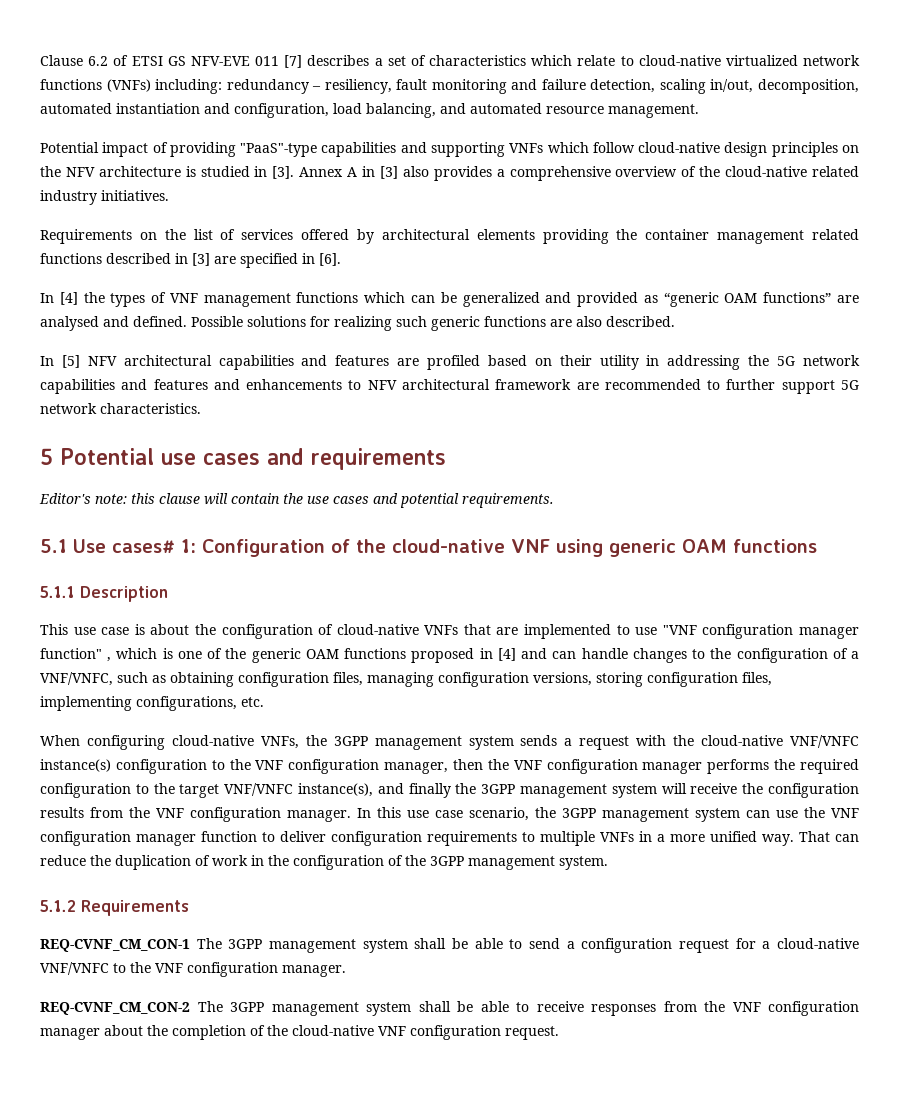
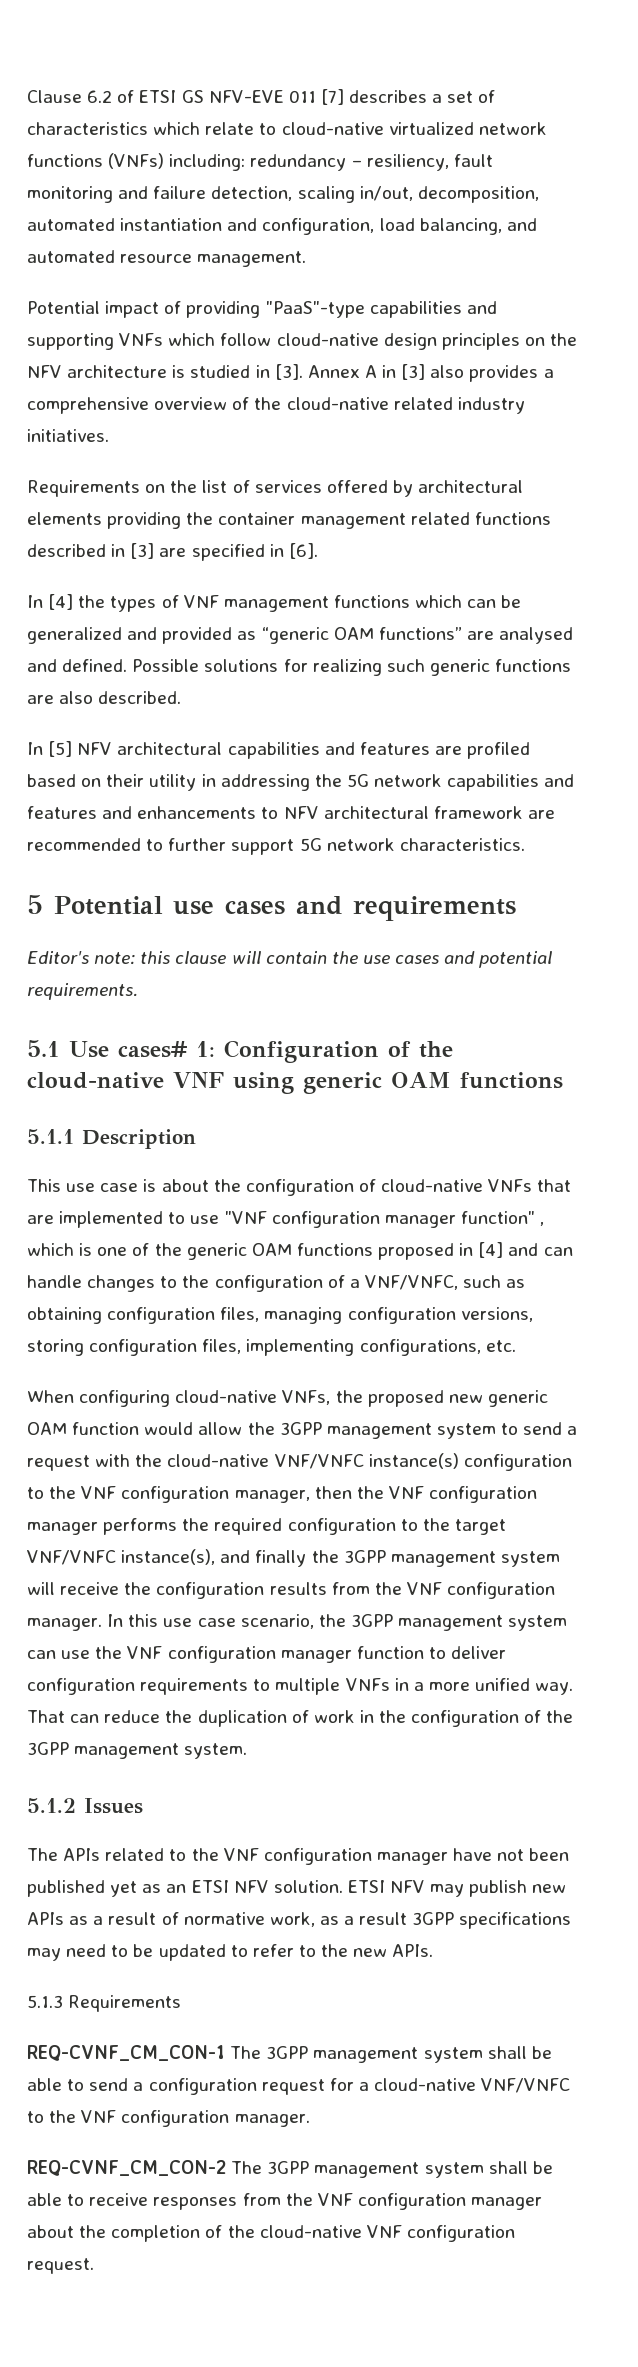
- When configuring cloud-native VNFs, the 3GPP management system sends a request with the cloud-native VNF/VNFC instance(s) configuration to the VNF configuration manager, then the VNF configuration manager performs the required configuration to the target VNF/VNFC instance(s), and finally the 3GPP management system will receive the configuration results from the VNF configuration manager.
+ When configuring cloud-native VNFs, the proposed new generic OAM function would allow the 3GPP management system to send a request with the cloud-native VNF/VNFC instance(s) configuration to the VNF configuration manager, then the VNF configuration manager performs the required configuration to the target VNF/VNFC instance(s), and finally the 3GPP management system will receive the configuration results from the VNF configuration manager.
- 5.1.2 Requirements
+ 5.1.2 Issues
+ The APIs related to the VNF configuration manager have not been published yet as an ETSI NFV solution. ETSI NFV may publish new APIs as a result of normative work, as a result 3GPP specifications may need to be updated to refer to the new APIs.
+ 5.1.3 Requirements

